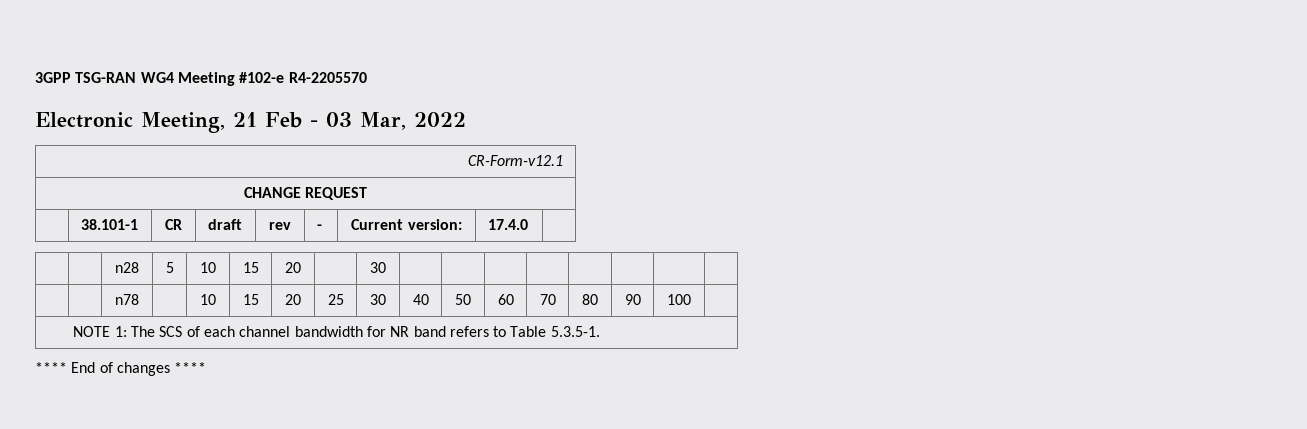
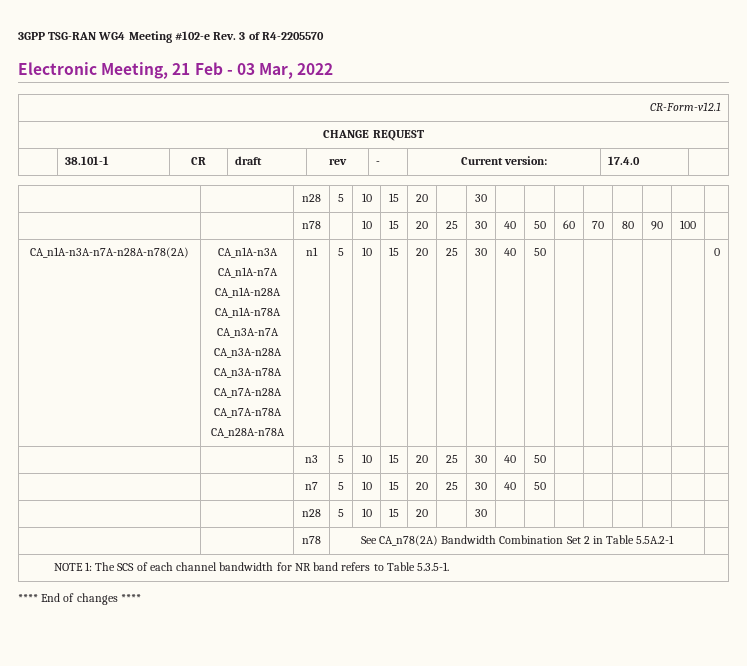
- 3GPP TSG-RAN WG4 Meeting #102-e R4-2205570
+ 3GPP TSG-RAN WG4 Meeting #102-e Rev. 3 of R4-2205570
+ CA_n1A-n3A-n7A-n28A-n78(2A) | CA_n1A-n3A
+ CA_n1A-n7A
+ CA_n1A-n28A
+ CA_n1A-n78A
+ CA_n3A-n7A
+ CA_n3A-n28A
+ CA_n3A-n78A
+ CA_n7A-n28A
+ CA_n7A-n78A
+ CA_n28A-n78A | n1 | 5 | 10 | 15 | 20 | 25 | 30 | 40 | 50 | | | | | | 0
+ | | n3 | 5 | 10 | 15 | 20 | 25 | 30 | 40 | 50 | | | | | |
+ | | n7 | 5 | 10 | 15 | 20 | 25 | 30 | 40 | 50 | | | | | |
+ | | n28 | 5 | 10 | 15 | 20 | | 30 | | | | | | | |
+ | | n78 | See CA_n78(2A) Bandwidth Combination Set 2 in Table 5.5A.2-1 |

